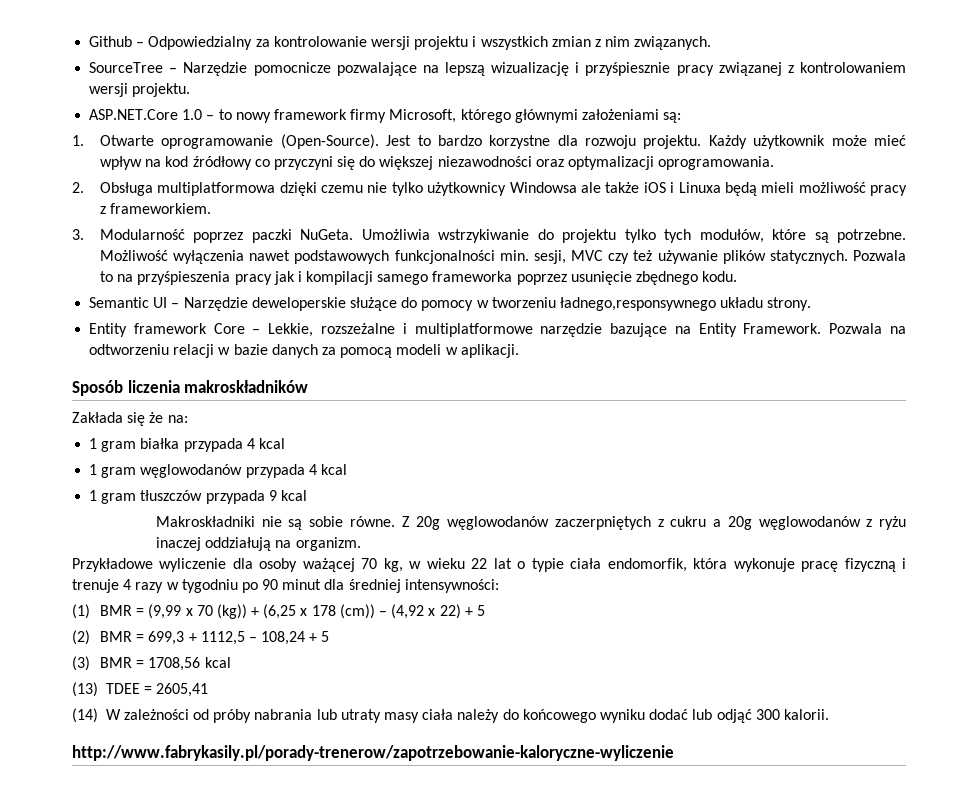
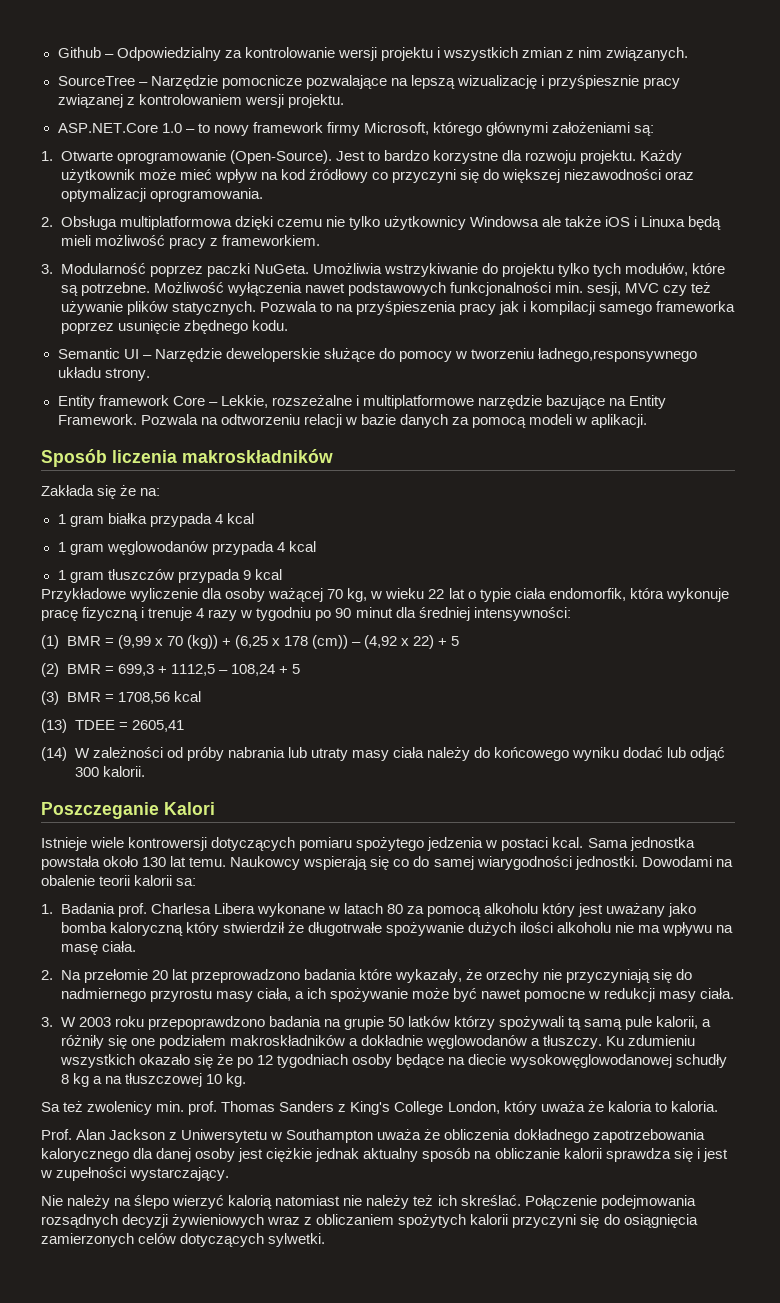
- Makroskładniki nie są sobie równe. Z 20g węglowodanów zaczerpniętych z cukru a 20g węglowodanów z ryżu inaczej oddziałują na organizm.
- http://www.fabrykasily.pl/porady-trenerow/zapotrzebowanie-kaloryczne-wyliczenie
+ Poszczeganie Kalori
+ Istnieje wiele kontrowersji dotyczących pomiaru spożytego jedzenia w postaci kcal. Sama jednostka powstała około 130 lat temu. Naukowcy wspierają się co do samej wiarygodności jednostki. Dowodami na obalenie teorii kalorii sa:
+ 1. Badania prof. Charlesa Libera wykonane w latach 80 za pomocą alkoholu który jest uważany jako bomba kaloryczną który stwierdził że długotrwałe spożywanie dużych ilości alkoholu nie ma wpływu na masę ciała.
+ 2. Na przełomie 20 lat przeprowadzono badania które wykazały, że orzechy nie przyczyniają się do nadmiernego przyrostu masy ciała, a ich spożywanie może być nawet pomocne w redukcji masy ciała.
+ 3. W 2003 roku przepoprawdzono badania na grupie 50 latków którzy spożywali tą samą pule kalorii, a różniły się one podziałem makroskładników a dokładnie węglowodanów a tłuszczy. Ku zdumieniu wszystkich okazało się że po 12 tygodniach osoby będące na diecie wysokowęglowodanowej schudły 8 kg a na tłuszczowej 10 kg.
+ Sa też zwolenicy min. prof. Thomas Sanders z King's College London, który uważa że kaloria to kaloria.
+ Prof. Alan Jackson z Uniwersytetu w Southampton uważa że obliczenia dokładnego zapotrzebowania kalorycznego dla danej osoby jest ciężkie jednak aktualny sposób na obliczanie kalorii sprawdza się i jest w zupełności wystarczający.
+ Nie należy na ślepo wierzyć kalorią natomiast nie należy też ich skreślać. Połączenie podejmowania rozsądnych decyzji żywieniowych wraz z obliczaniem spożytych kalorii przyczyni się do osiągnięcia zamierzonych celów dotyczących sylwetki.

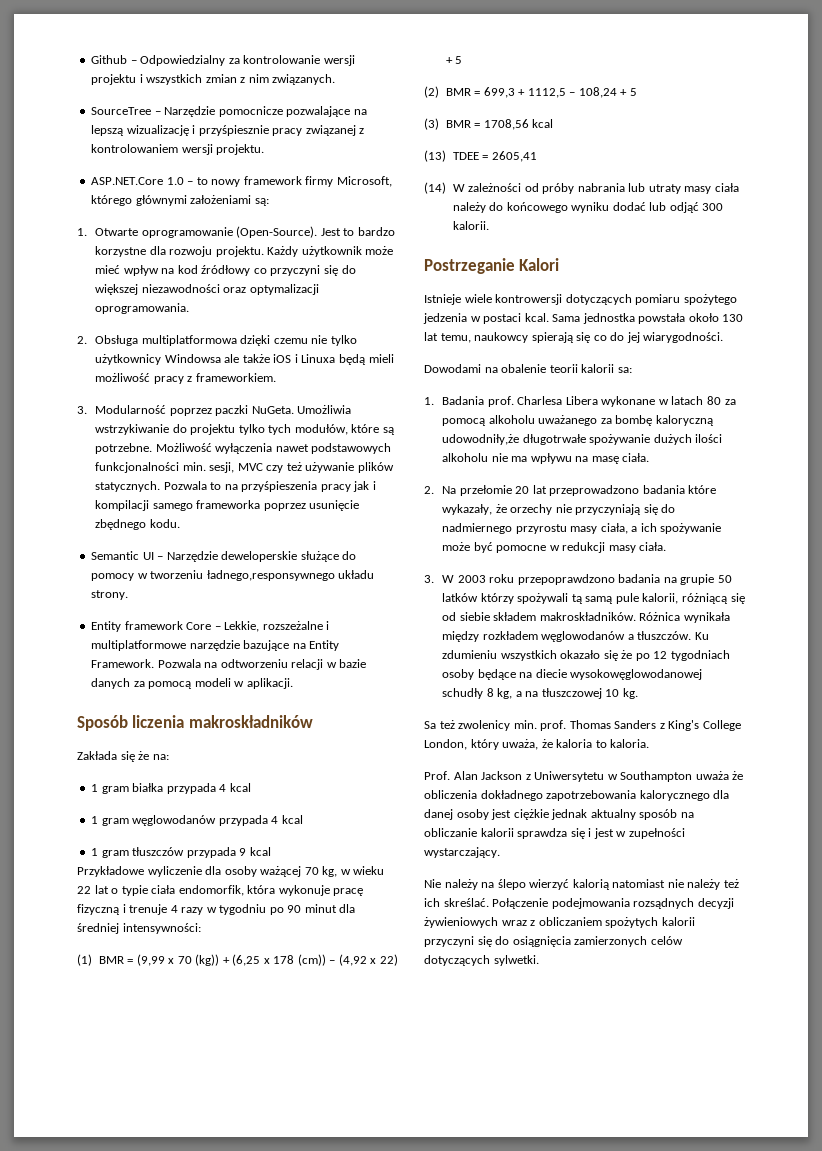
- Poszczeganie Kalori
+ Postrzeganie Kalori
- Sama jednostka powstała około 130 lat temu. Naukowcy wspierają się co do samej wiarygodności jednostki. Dowodami na obalenie teorii kalorii sa:
+ Sama jednostka powstała około 130 lat temu, naukowcy spierają się co do jej wiarygodności.
+ Dowodami na obalenie teorii kalorii sa:
- 1. Badania prof. Charlesa Libera wykonane w latach 80 za pomocą alkoholu który jest uważany jako bomba kaloryczną który stwierdził że długotrwałe spożywanie dużych ilości alkoholu nie ma wpływu na masę ciała.
+ 1. Badania prof. Charlesa Libera wykonane w latach 80 za pomocą alkoholu uważanego za bombę kaloryczną udowodniły,że długotrwałe spożywanie dużych ilości alkoholu nie ma wpływu na masę ciała.
- 2. Na przełomie 20 lat przeprowadzono badania które wykazały, że orzechy nie przyczyniają się do nadmiernego przyrostu masy ciała, a ich spożywanie może być nawet pomocne w redukcji masy ciała.
+ 2. Na przełomie 20 lat przeprowadzono badania które wykazały, że orzechy nie przyczyniają się do nadmiernego przyrostu masy ciała, a ich spożywanie może być pomocne w redukcji masy ciała.
- 3. W 2003 roku przepoprawdzono badania na grupie 50 latków którzy spożywali tą samą pule kalorii, a różniły się one podziałem makroskładników a dokładnie węglowodanów a tłuszczy.
+ 3. W 2003 roku przepoprawdzono badania na grupie 50 latków którzy spożywali tą samą pule kalorii, różniącą się od siebie składem makroskładników. Różnica wynikała między rozkładem węglowodanów a tłuszczów.
- Ku zdumieniu wszystkich okazało się że po 12 tygodniach osoby będące na diecie wysokowęglowodanowej schudły 8 kg a na tłuszczowej 10 kg.
+ Ku zdumieniu wszystkich okazało się że po 12 tygodniach osoby będące na diecie wysokowęglowodanowej schudły 8 kg, a na tłuszczowej 10 kg.
- Sa też zwolenicy min. prof. Thomas Sanders z King's College London, który uważa że kaloria to kaloria.
+ Sa też zwolenicy min. prof. Thomas Sanders z King's College London, który uważa, że kaloria to kaloria.

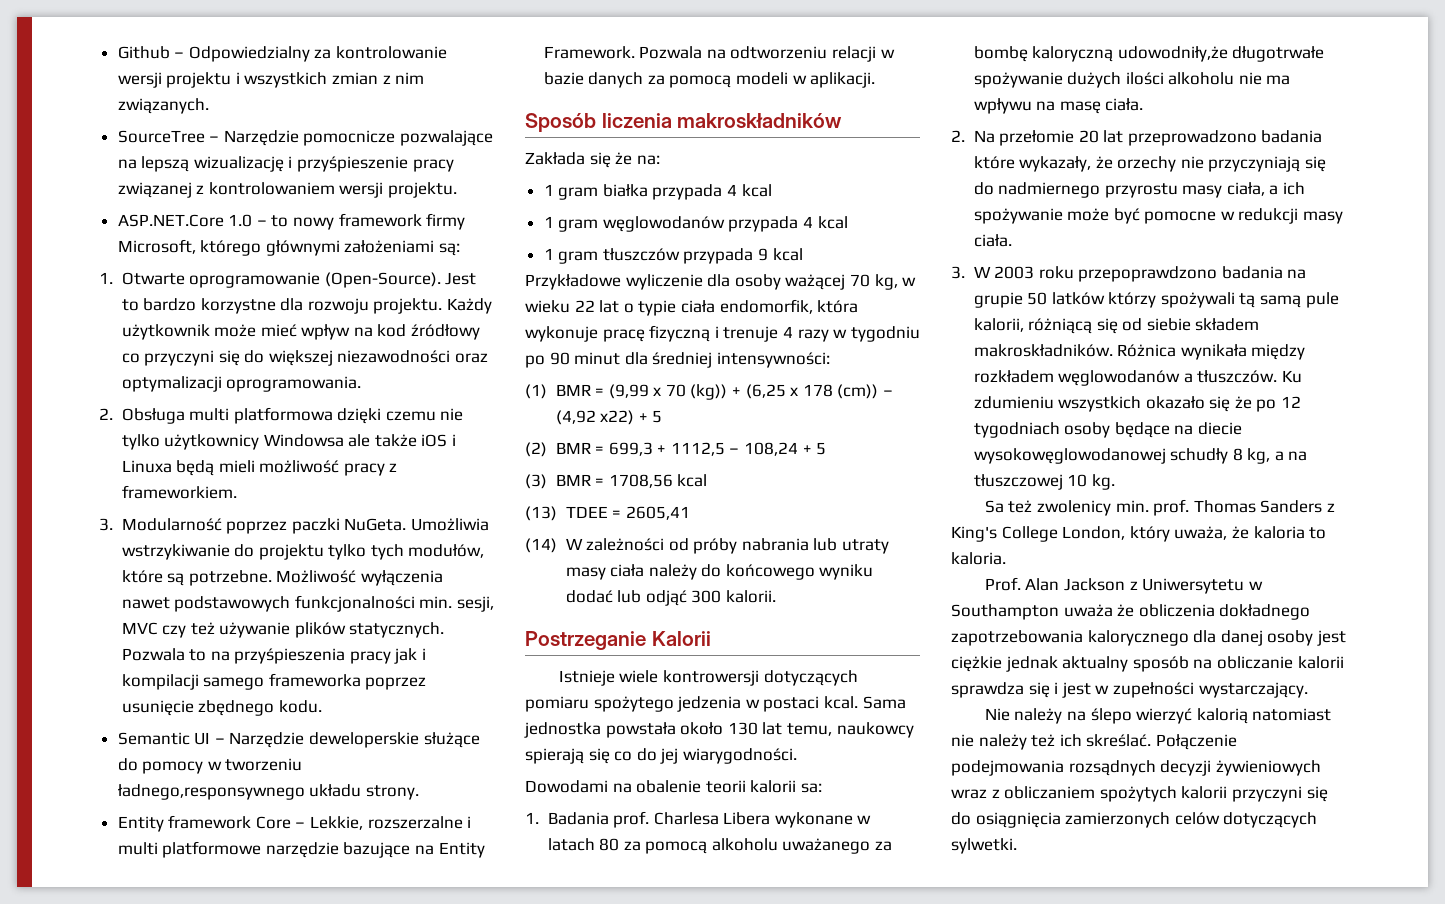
- SourceTree – Narzędzie pomocnicze pozwalające na lepszą wizualizację i przyśpiesznie pracy związanej z kontrolowaniem wersji projektu.
+ SourceTree – Narzędzie pomocnicze pozwalające na lepszą wizualizację i przyśpieszenie pracy związanej z kontrolowaniem wersji projektu.
- 2. Obsługa multiplatformowa dzięki czemu nie tylko użytkownicy Windowsa ale także iOS i Linuxa będą mieli możliwość pracy z frameworkiem.
+ 2. Obsługa multi platformowa dzięki czemu nie tylko użytkownicy Windowsa ale także iOS i Linuxa będą mieli możliwość pracy z frameworkiem.
- Entity framework Core – Lekkie, rozszeżalne i multiplatformowe narzędzie bazujące na Entity Framework.
+ Entity framework Core – Lekkie, rozszerzalne i multi platformowe narzędzie bazujące na Entity Framework.
- (1) BMR = (9,99 x 70 (kg)) + (6,25 x 178 (cm)) – (4,92 x 22) + 5
+ (1) BMR = (9,99 x 70 (kg)) + (6,25 x 178 (cm)) – (4,92 x22) + 5
- Postrzeganie Kalori
+ Postrzeganie Kalorii

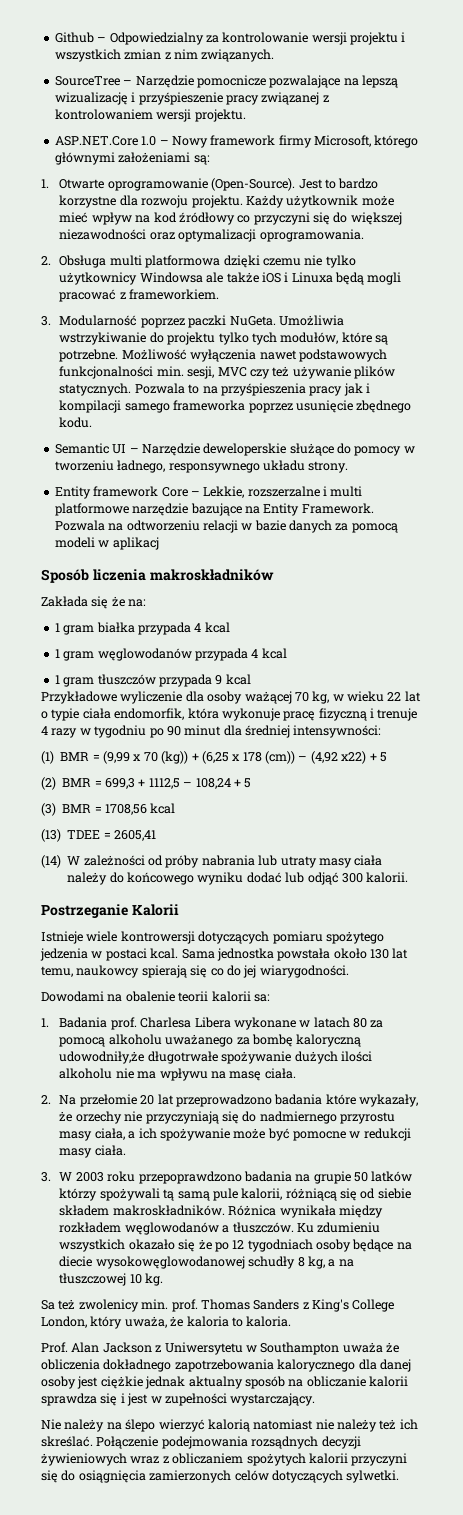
- ASP.NET.Core 1.0 – to nowy framework firmy Microsoft, którego głównymi założeniami są:
+ ASP.NET.Core 1.0 – Nowy framework firmy Microsoft, którego głównymi założeniami są:
- 2. Obsługa multi platformowa dzięki czemu nie tylko użytkownicy Windowsa ale także iOS i Linuxa będą mieli możliwość pracy z frameworkiem.
+ 2. Obsługa multi platformowa dzięki czemu nie tylko użytkownicy Windowsa ale także iOS i Linuxa będą mogli pracować z frameworkiem.
- Semantic UI – Narzędzie deweloperskie służące do pomocy w tworzeniu ładnego,responsywnego układu strony.
+ Semantic UI – Narzędzie deweloperskie służące do pomocy w tworzeniu ładnego, responsywnego układu strony.
- Pozwala na odtworzeniu relacji w bazie danych za pomocą modeli w aplikacji.
+ Pozwala na odtworzeniu relacji w bazie danych za pomocą modeli w aplikacj

